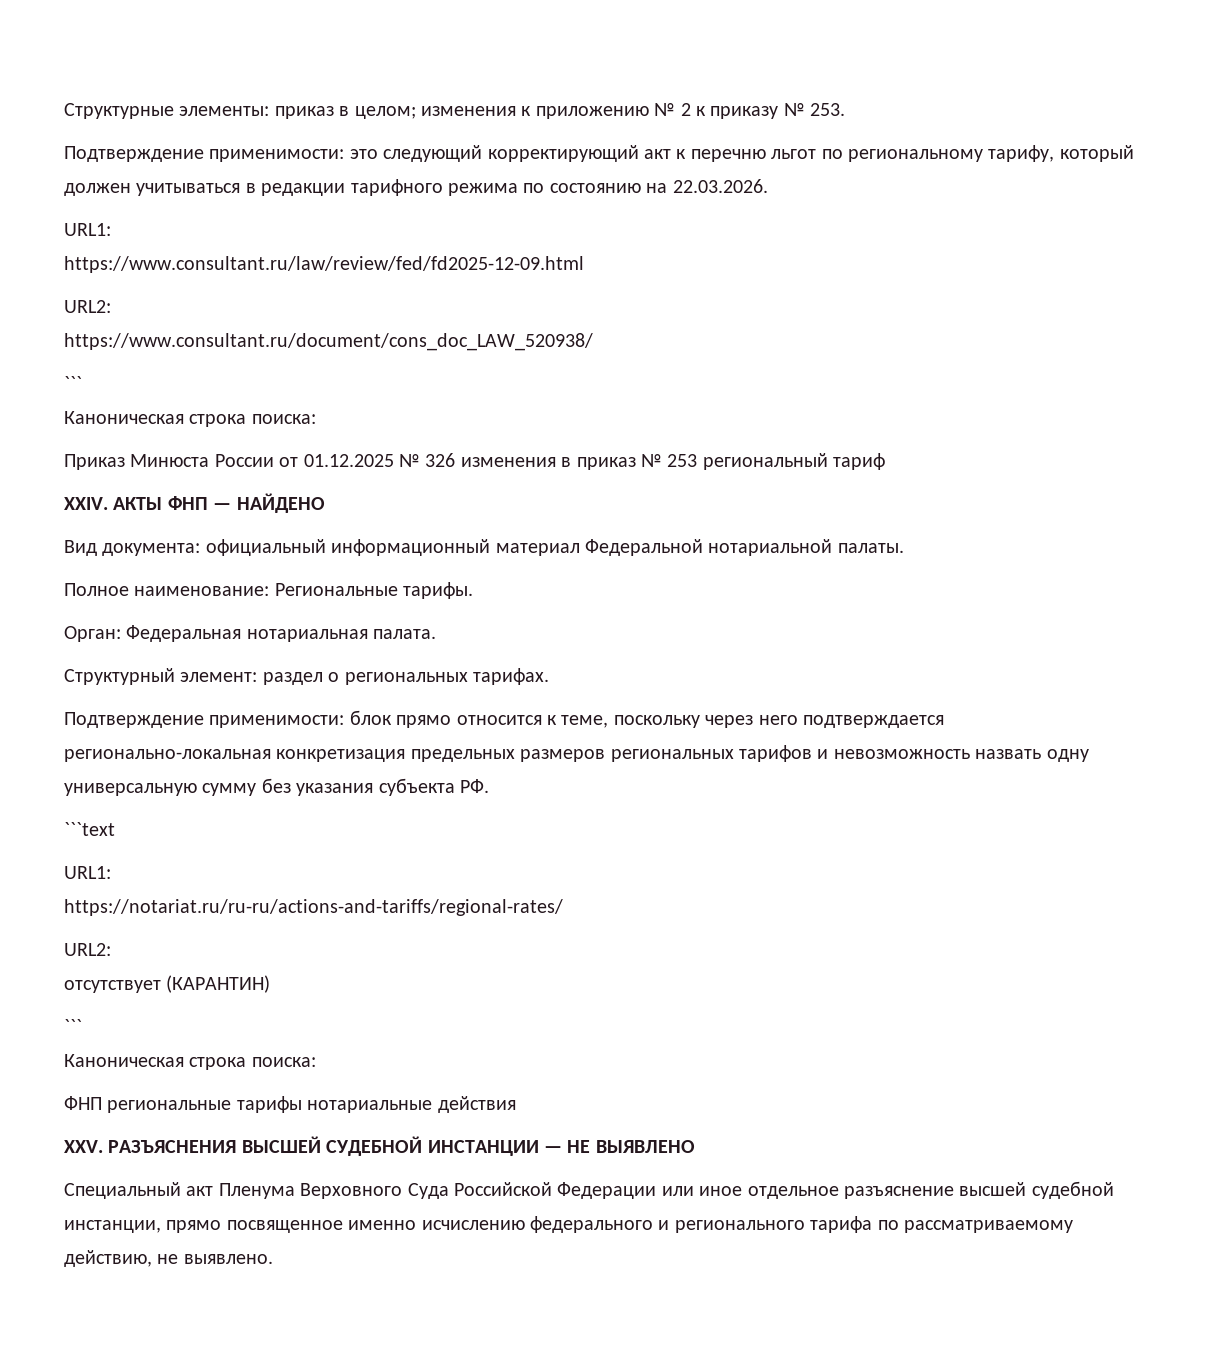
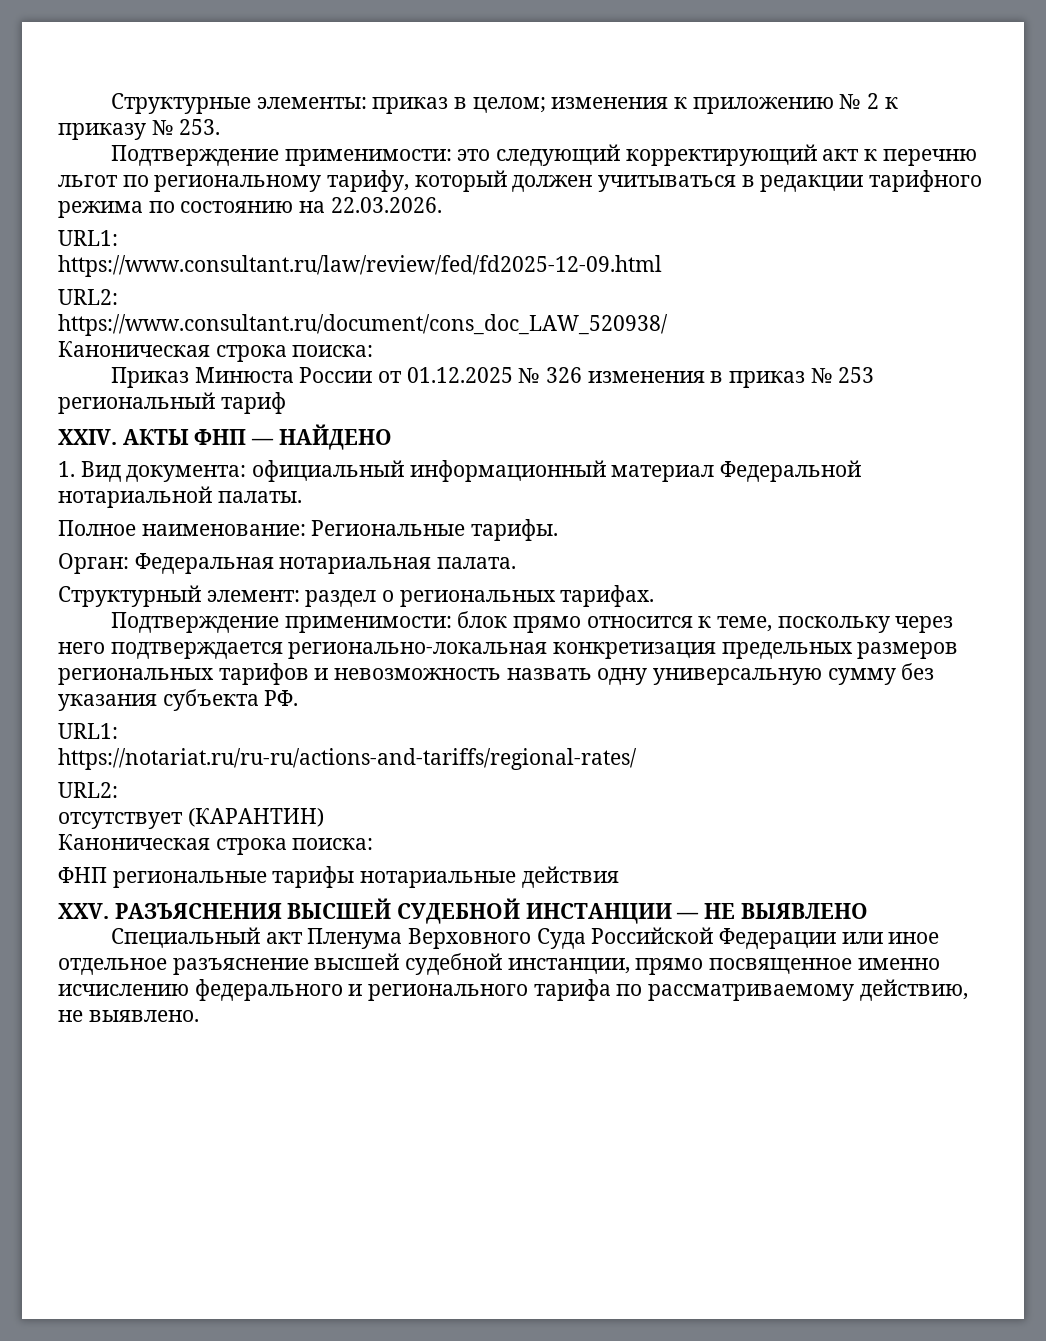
  https://www.consultant.ru/document/cons_doc_LAW_520938/
- ```
- Вид документа: официальный информационный материал Федеральной нотариальной палаты.
+ 1. Вид документа: официальный информационный материал Федеральной нотариальной палаты.
- ```text
  отсутствует (КАРАНТИН)
- ```

